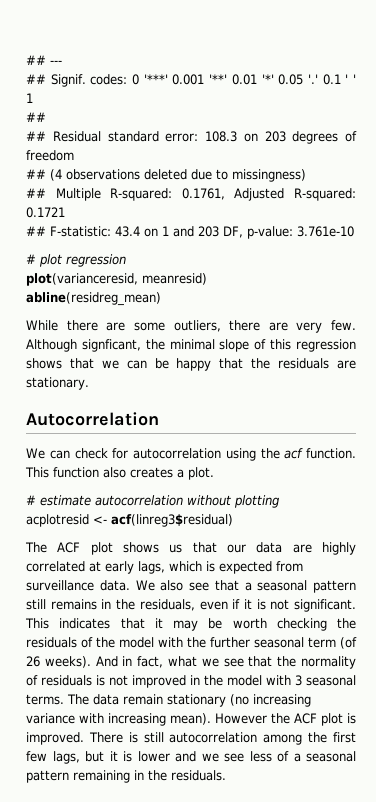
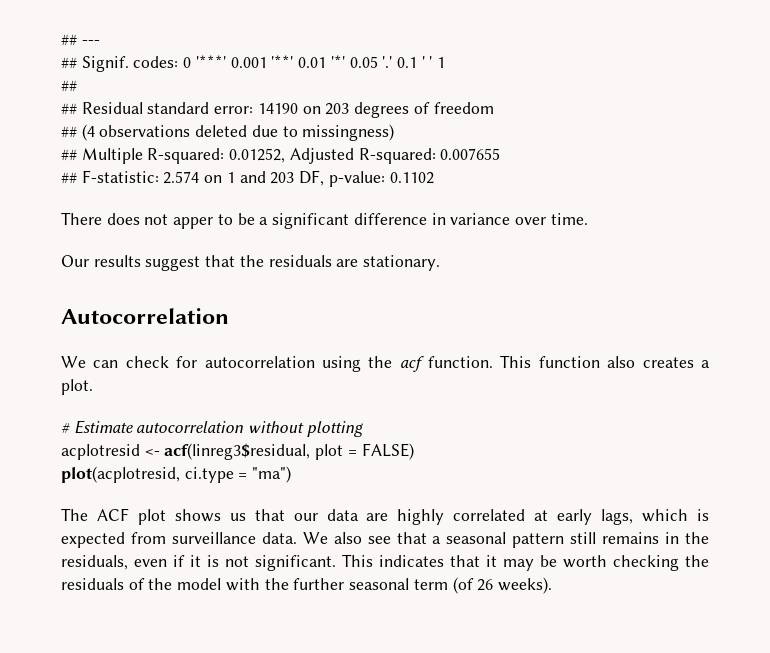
- ## Residual standard error: 108.3 on 203 degrees of freedom
+ ## Residual standard error: 14190 on 203 degrees of freedom
- ## Multiple R-squared: 0.1761, Adjusted R-squared: 0.1721
+ ## Multiple R-squared: 0.01252, Adjusted R-squared: 0.007655
- ## F-statistic: 43.4 on 1 and 203 DF, p-value: 3.761e-10
- # plot regression
- plot(varianceresid, meanresid)
- abline(residreg_mean)
- While there are some outliers, there are very few. Although signficant, the minimal slope of this regression shows that we can be happy that the residuals are stationary.
+ ## F-statistic: 2.574 on 1 and 203 DF, p-value: 0.1102
+ There does not apper to be a significant difference in variance over time.
+ Our results suggest that the residuals are stationary.
- # estimate autocorrelation without plotting
+ # Estimate autocorrelation without plotting
- acplotresid <- acf(linreg3$residual)
+ acplotresid <- acf(linreg3$residual, plot = FALSE)
+ plot(acplotresid, ci.type = "ma")
- And in fact, what we see that the normality of residuals is not improved in the model with 3 seasonal terms. The data remain stationary (no increasing variance with increasing mean). However the ACF plot is improved. There is still autocorrelation among the first few lags, but it is lower and we see less of a seasonal pattern remaining in the residuals.

